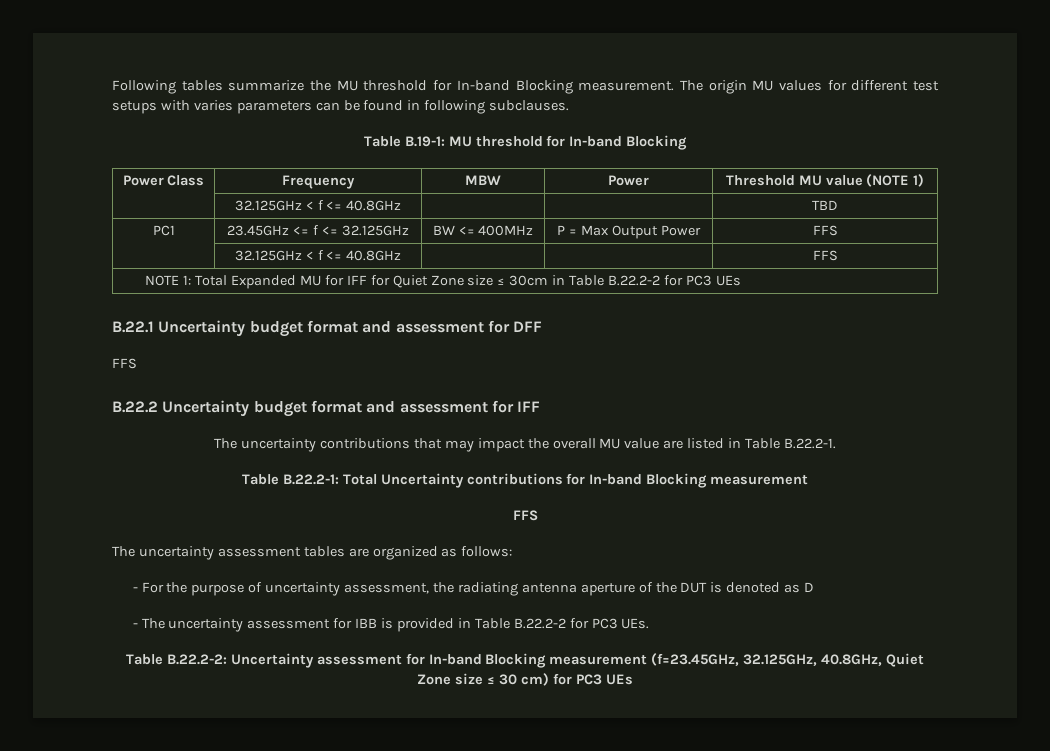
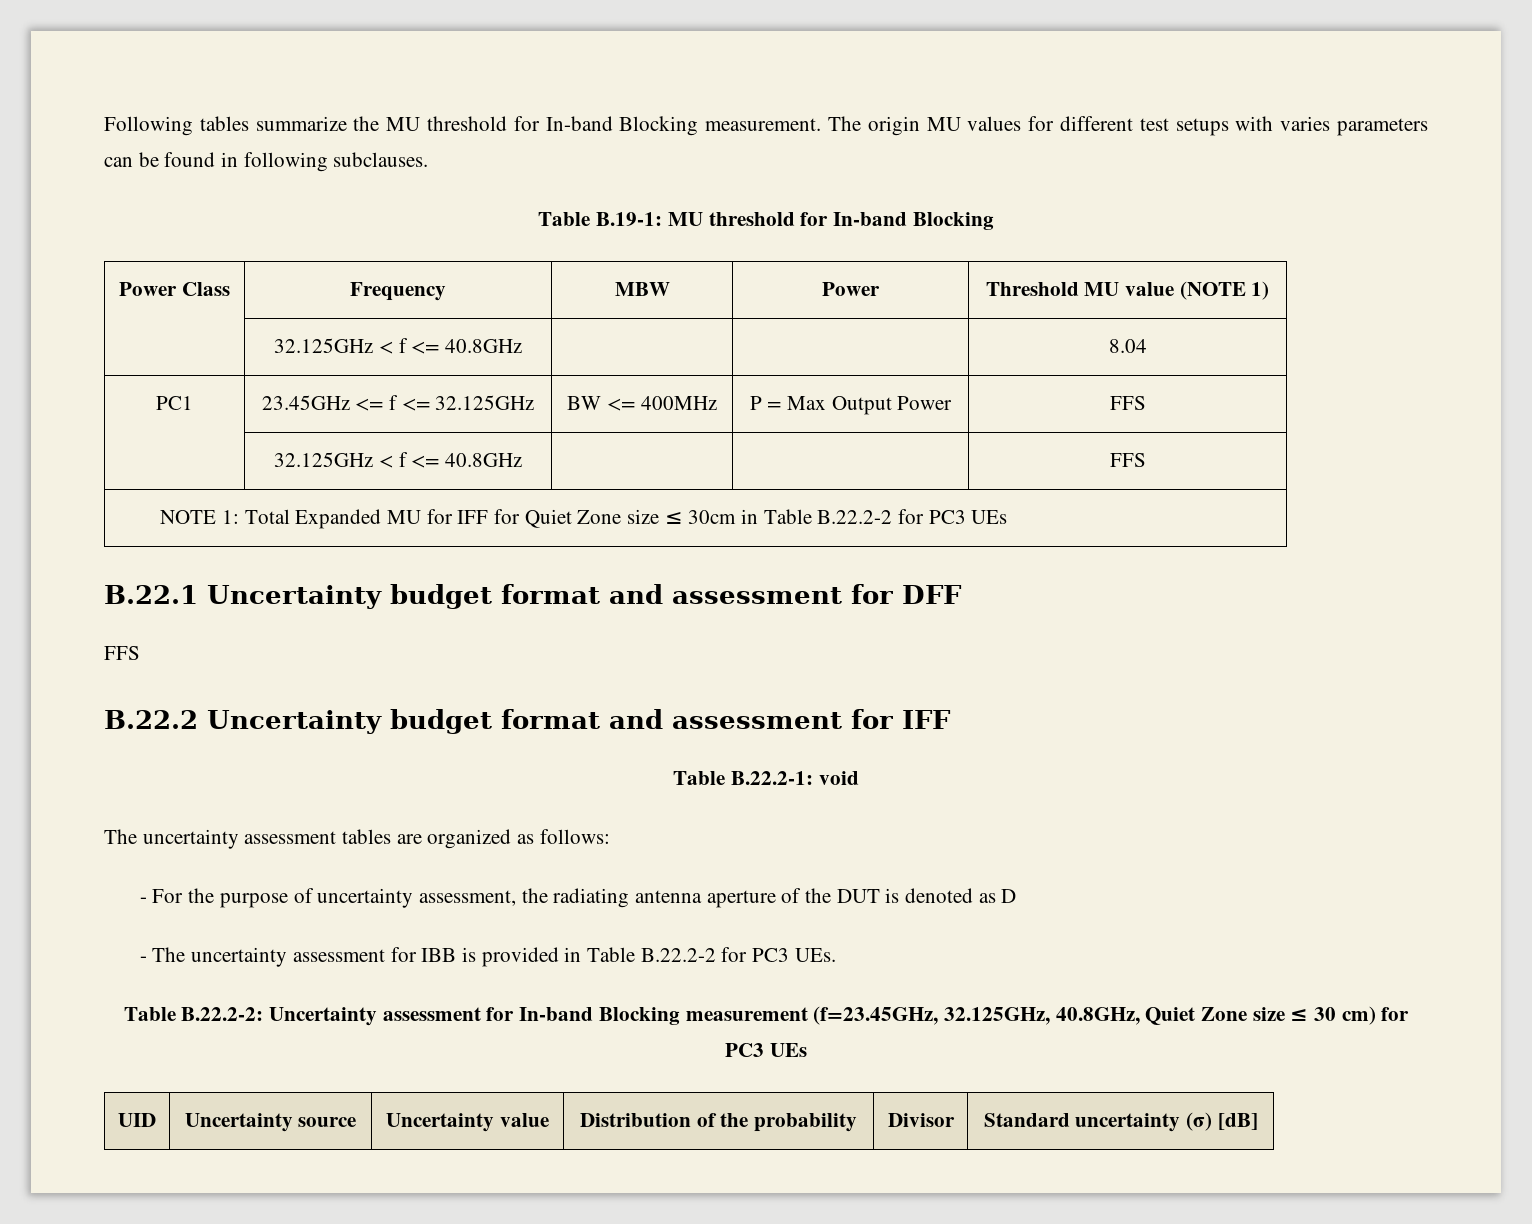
- | 32.125GHz < f <= 40.8GHz | | | TBD
+ | 32.125GHz < f <= 40.8GHz | | | 8.04
- The uncertainty contributions that may impact the overall MU value are listed in Table B.22.2-1.
- Table B.22.2-1: Total Uncertainty contributions for In-band Blocking measurement
- FFS
+ Table B.22.2-1: void
+ UID | Uncertainty source | Uncertainty value | Distribution of the probability | Divisor | Standard uncertainty (σ) [dB]

